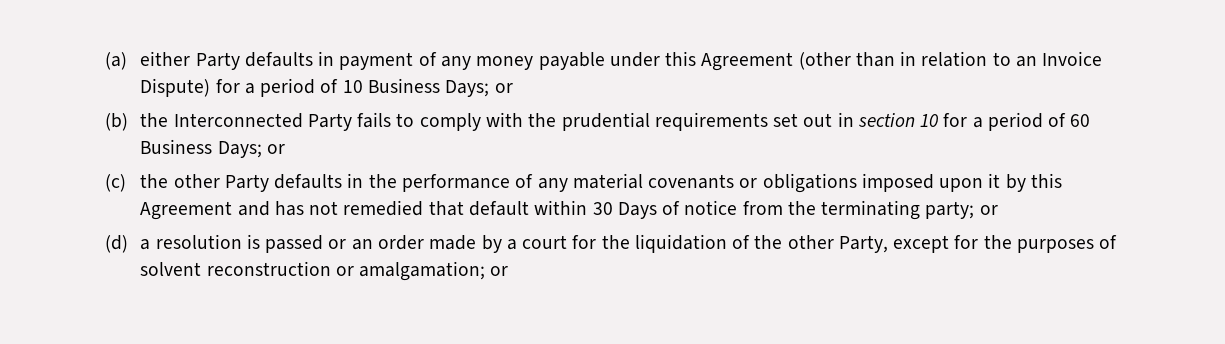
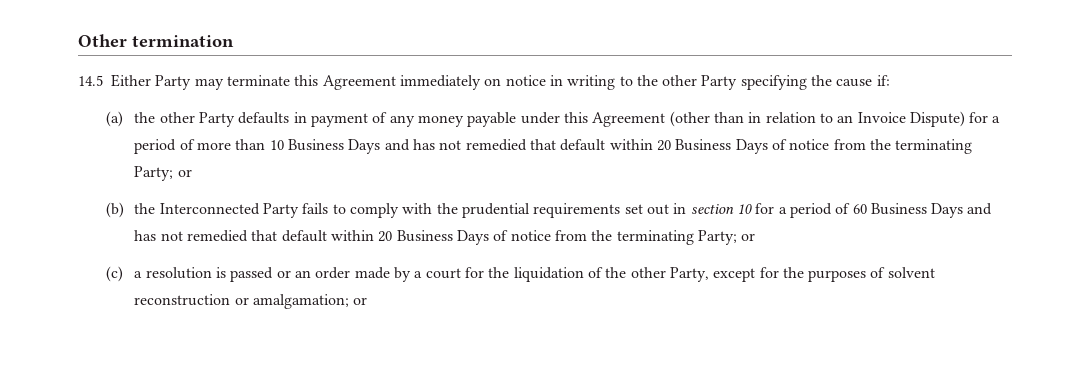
- (a) either Party defaults in payment of any money payable under this Agreement (other than in relation to an Invoice Dispute) for a period of 10 Business Days; or
+ Other termination
+ 14.5 Either Party may terminate this Agreement immediately on notice in writing to the other Party specifying the cause if:
+ (a) the other Party defaults in payment of any money payable under this Agreement (other than in relation to an Invoice Dispute) for a period of more than 10 Business Days and has not remedied that default within 20 Business Days of notice from the terminating Party; or
- (b) the Interconnected Party fails to comply with the prudential requirements set out in section 10 for a period of 60 Business Days; or
- (c) the other Party defaults in the performance of any material covenants or obligations imposed upon it by this Agreement and has not remedied that default within 30 Days of notice from the terminating party; or
- (d) a resolution is passed or an order made by a court for the liquidation of the other Party, except for the purposes of solvent reconstruction or amalgamation; or
+ (b) the Interconnected Party fails to comply with the prudential requirements set out in section 10 for a period of 60 Business Days and has not remedied that default within 20 Business Days of notice from the terminating Party; or
+ (c) a resolution is passed or an order made by a court for the liquidation of the other Party, except for the purposes of solvent reconstruction or amalgamation; or

